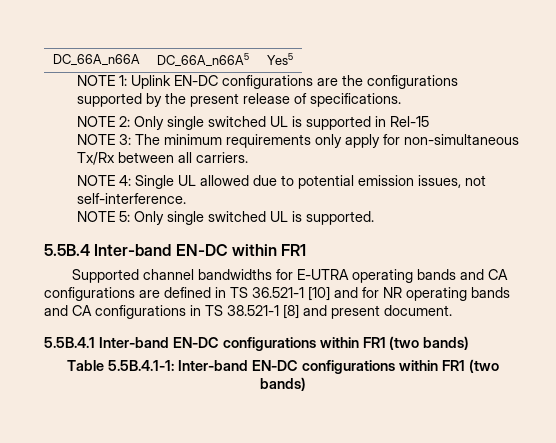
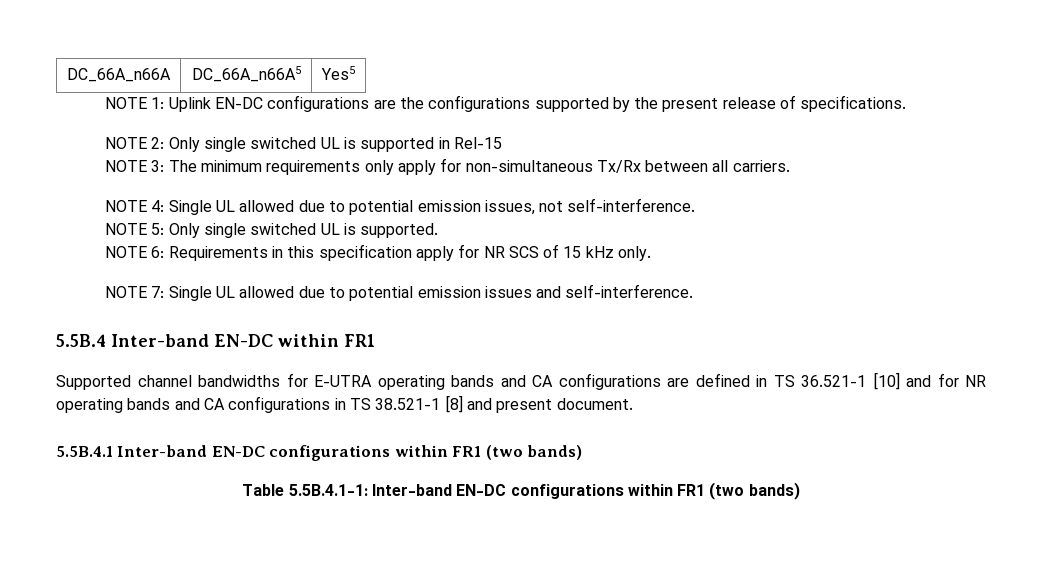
+ NOTE 6: Requirements in this specification apply for NR SCS of 15 kHz only.
+ NOTE 7: Single UL allowed due to potential emission issues and self-interference.

